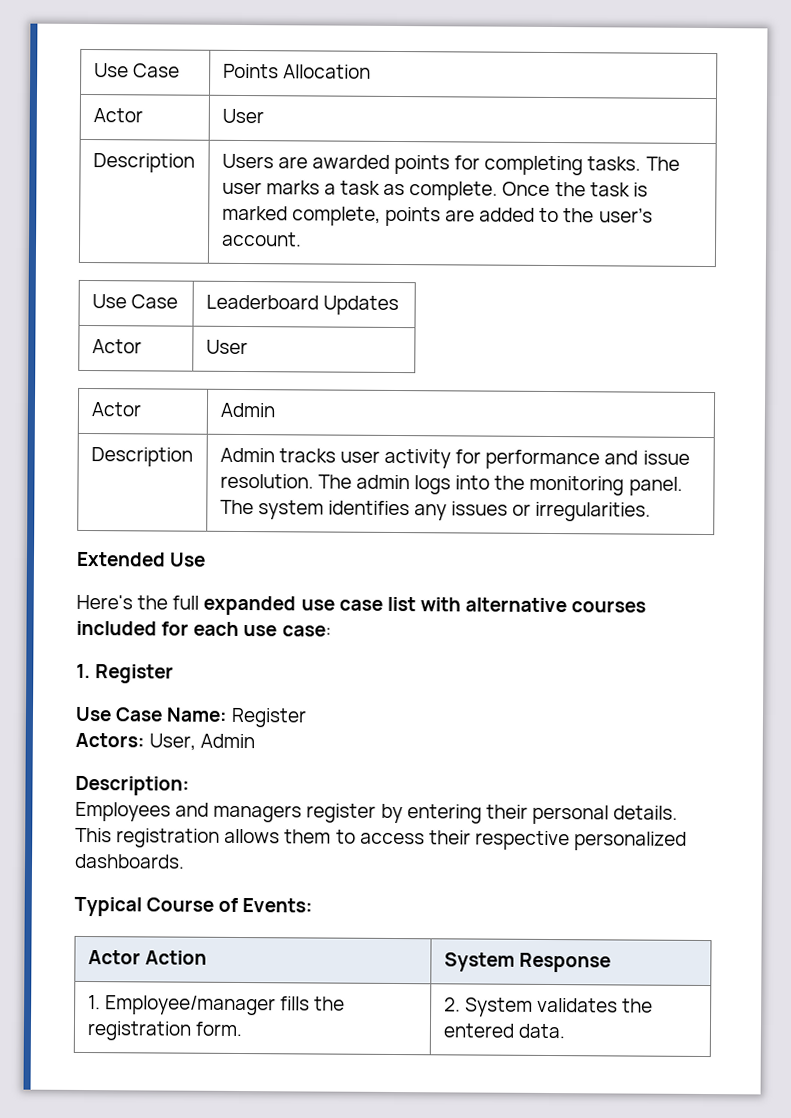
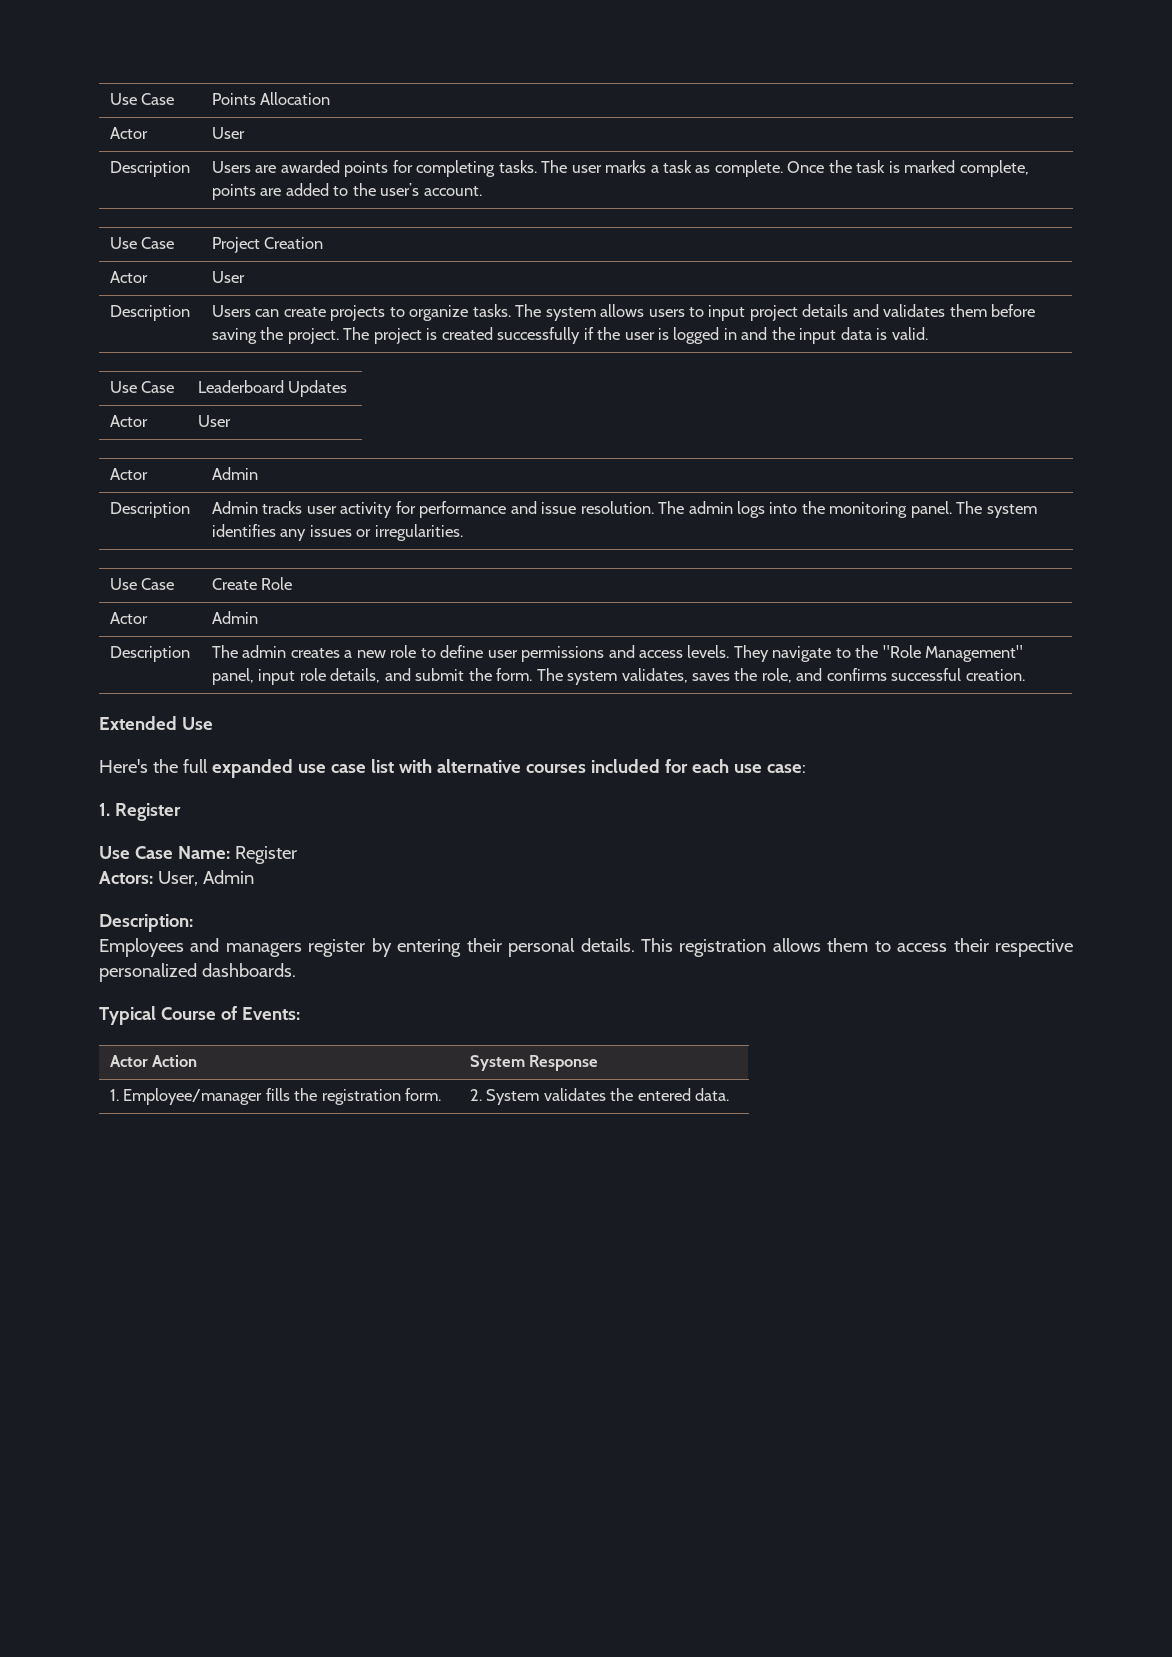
+ Use Case | Project Creation
+ Actor | User
+ Description | Users can create projects to organize tasks. The system allows users to input project details and validates them before saving the project. The project is created successfully if the user is logged in and the input data is valid.
+ Use Case | Create Role
+ Actor | Admin
+ Description | The admin creates a new role to define user permissions and access levels. They navigate to the "Role Management" panel, input role details, and submit the form. The system validates, saves the role, and confirms successful creation.

